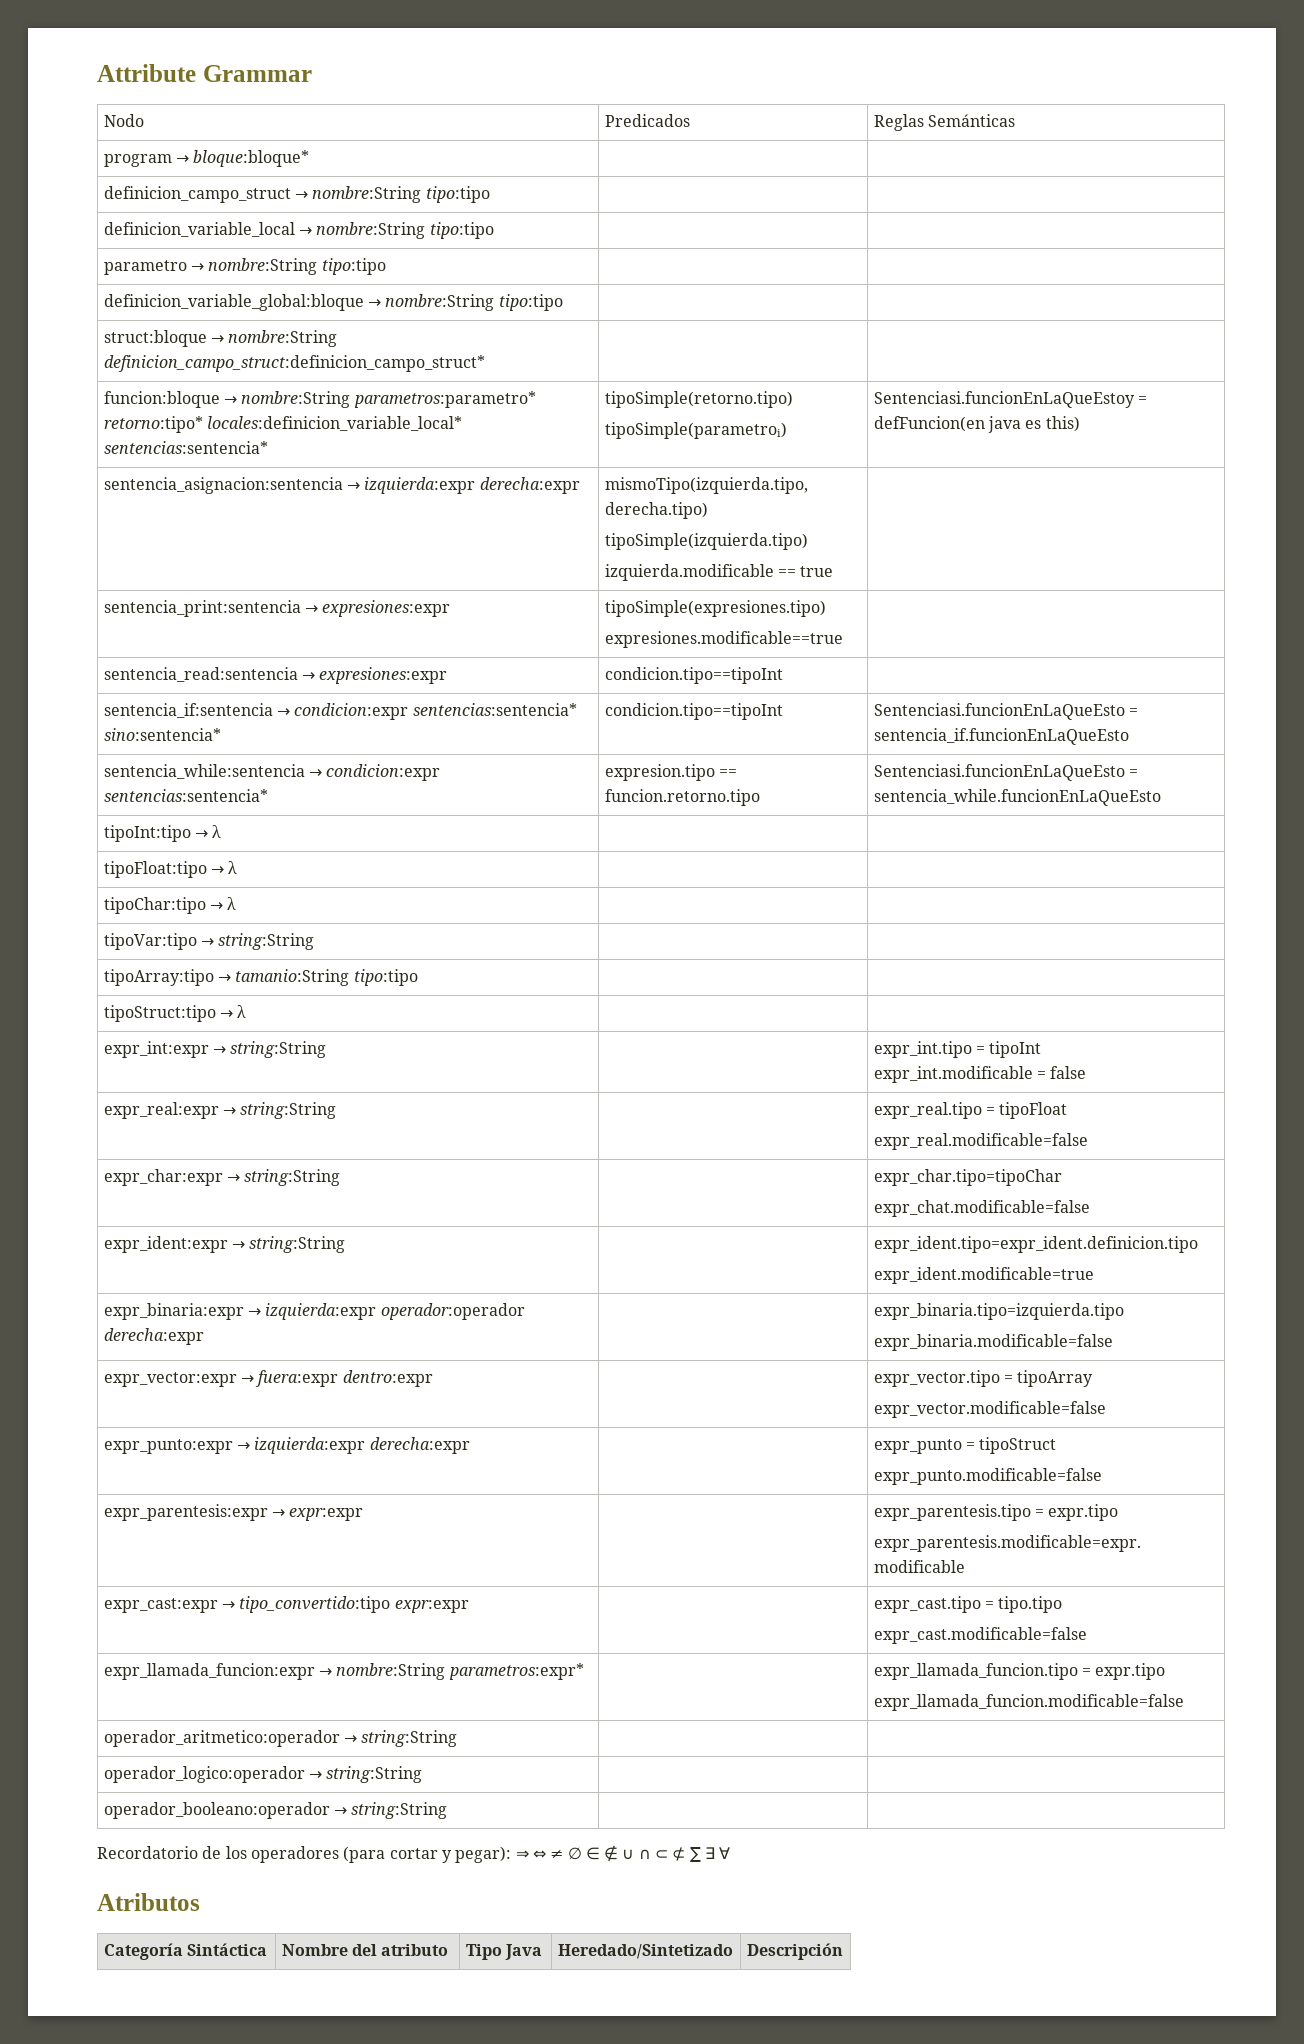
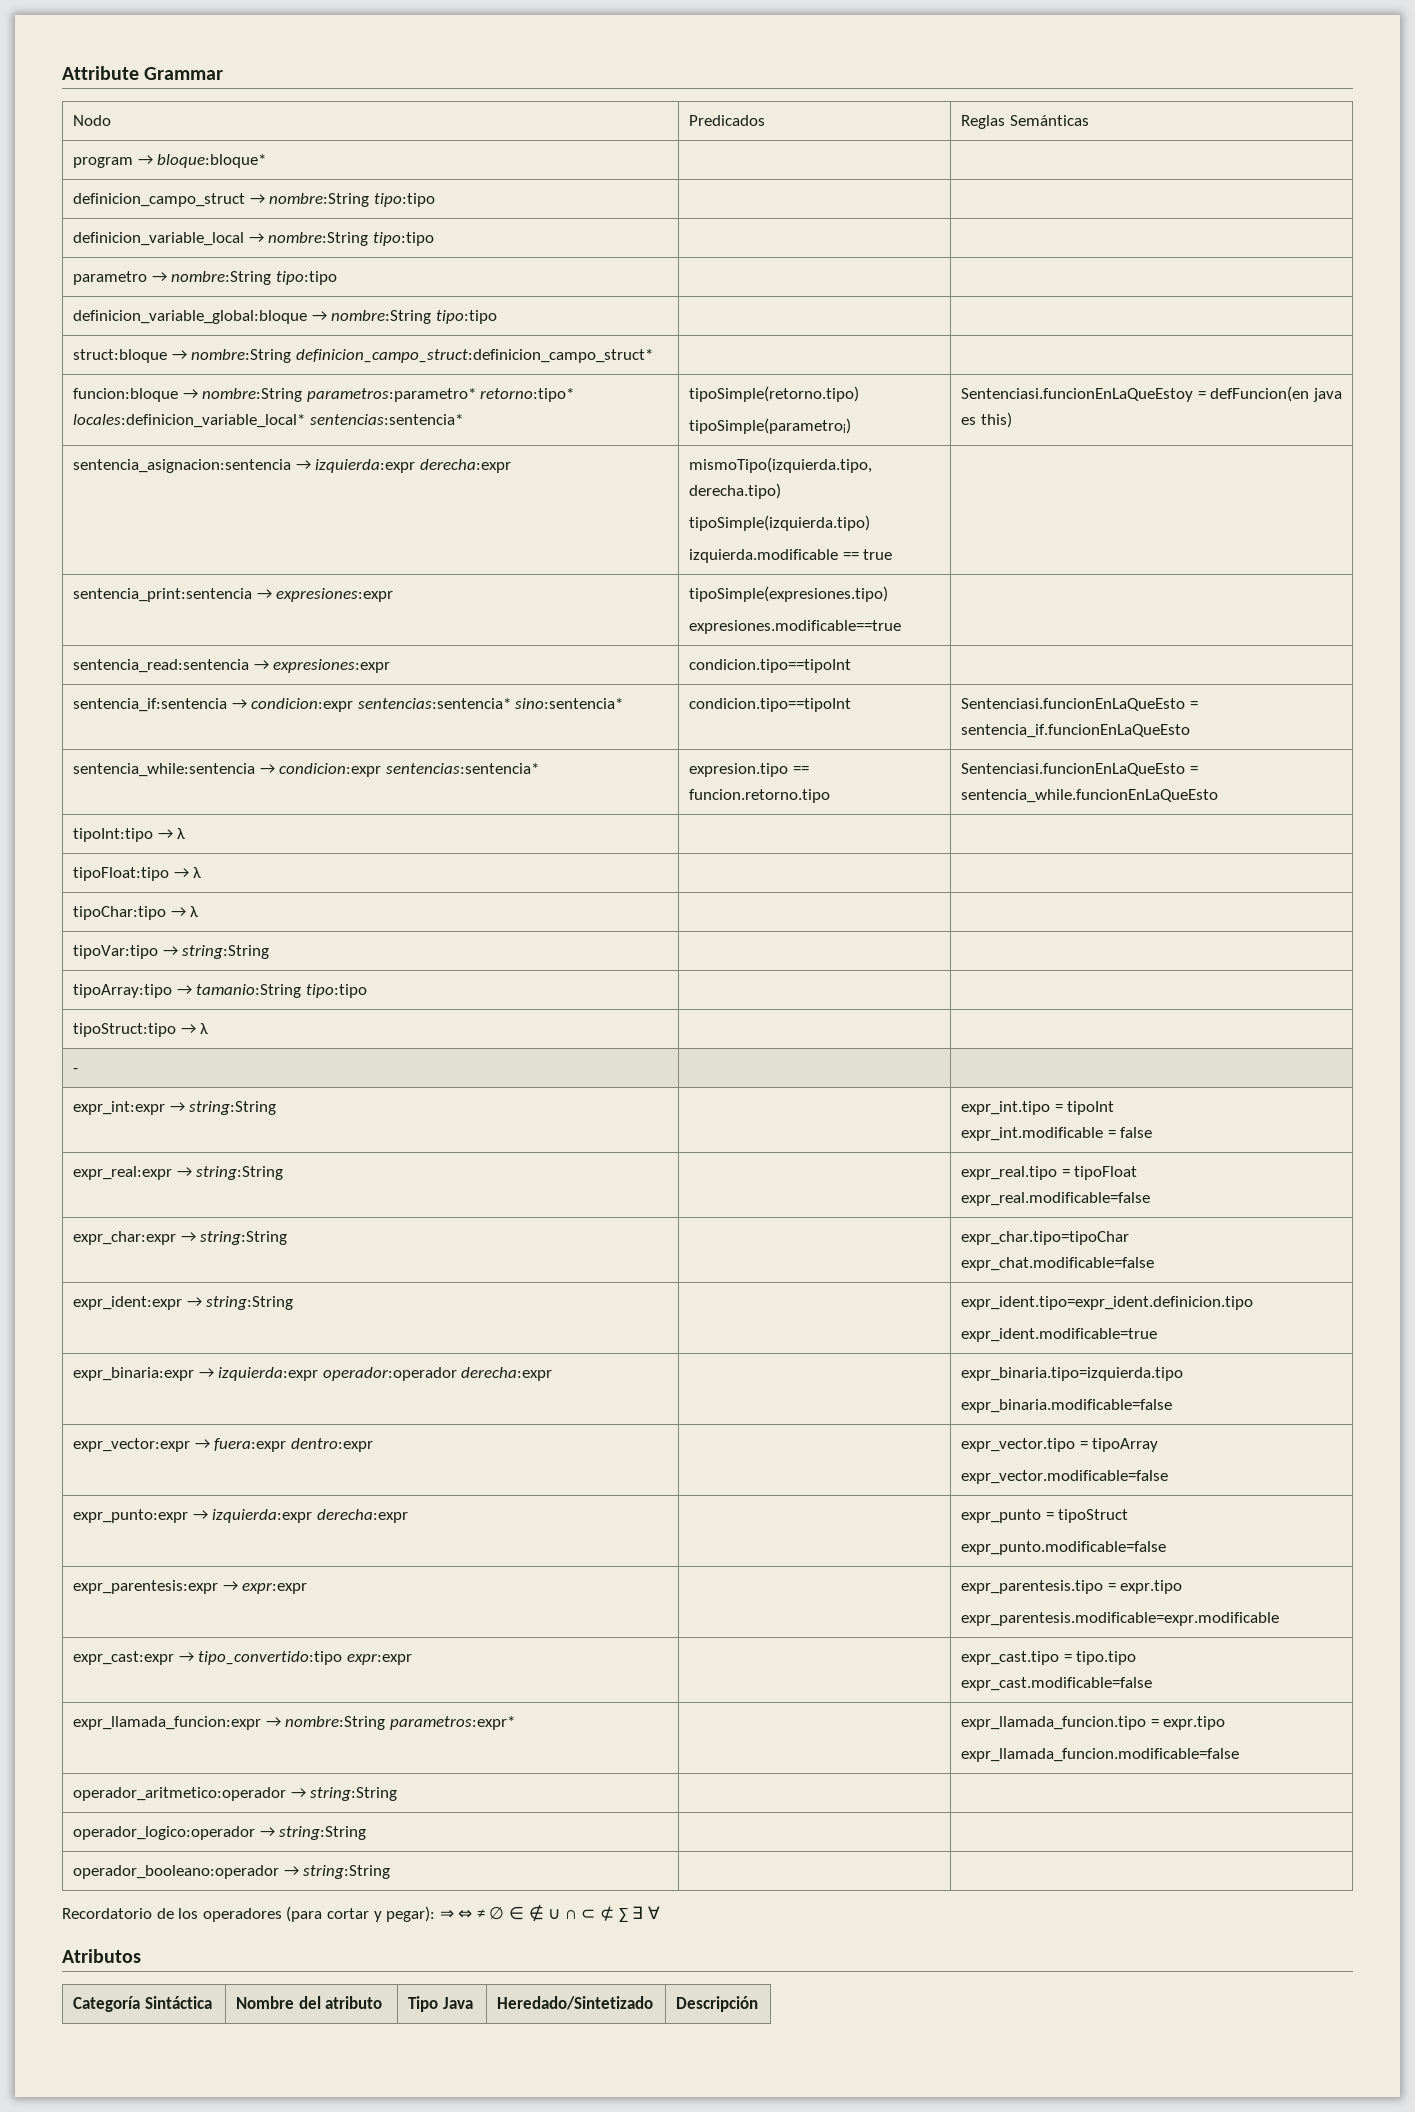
+ - | |

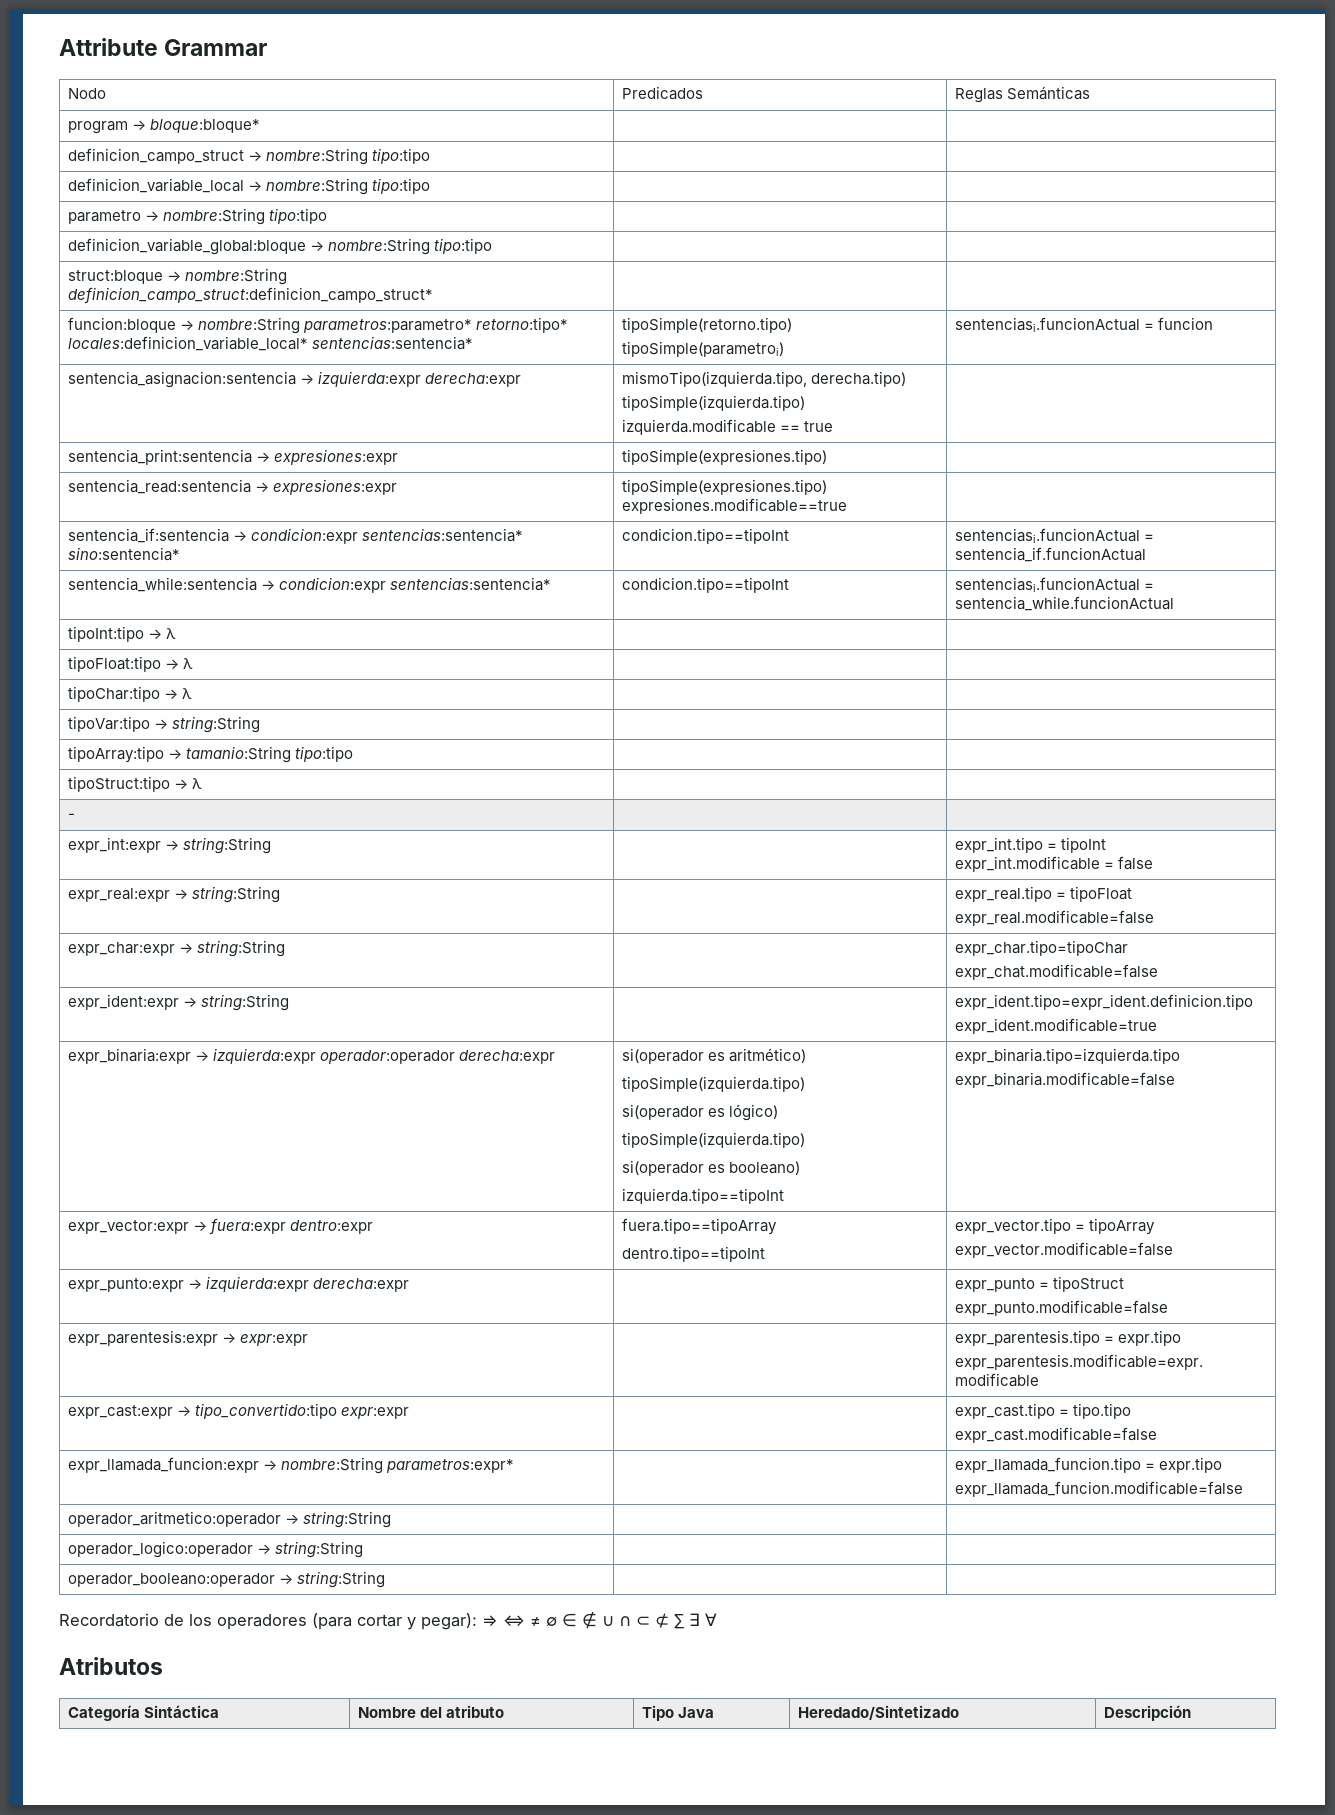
  funcion:bloque → nombre:String parametros:parametro* retorno:tipo* locales:definicion_variable_local* sentencias:sentencia* | tipoSimple(retorno.tipo)
- tipoSimple(parametroi) | Sentenciasi.funcionEnLaQueEstoy = defFuncion(en java es this)
+ tipoSimple(parametroi) | sentenciasi.funcionActual = funcion
- sentencia_print:sentencia → expresiones:expr | tipoSimple(expresiones.tipo)
- expresiones.modificable==true |
+ sentencia_print:sentencia → expresiones:expr | tipoSimple(expresiones.tipo) |
- sentencia_read:sentencia → expresiones:expr | condicion.tipo==tipoInt |
+ sentencia_read:sentencia → expresiones:expr | tipoSimple(expresiones.tipo) expresiones.modificable==true |
- sentencia_if:sentencia → condicion:expr sentencias:sentencia* sino:sentencia* | condicion.tipo==tipoInt | Sentenciasi.funcionEnLaQueEsto = sentencia_if.funcionEnLaQueEsto
+ sentencia_if:sentencia → condicion:expr sentencias:sentencia* sino:sentencia* | condicion.tipo==tipoInt | sentenciasi.funcionActual = sentencia_if.funcionActual
- sentencia_while:sentencia → condicion:expr sentencias:sentencia* | expresion.tipo == funcion.retorno.tipo | Sentenciasi.funcionEnLaQueEsto = sentencia_while.funcionEnLaQueEsto
+ sentencia_while:sentencia → condicion:expr sentencias:sentencia* | condicion.tipo==tipoInt | sentenciasi.funcionActual = sentencia_while.funcionActual
- expr_binaria:expr → izquierda:expr operador:operador derecha:expr | | expr_binaria.tipo=izquierda.tipo
+ expr_binaria:expr → izquierda:expr operador:operador derecha:expr | si(operador es aritmético)
+ tipoSimple(izquierda.tipo)
+ si(operador es lógico)
+ tipoSimple(izquierda.tipo)
+ si(operador es booleano)
+ izquierda.tipo==tipoInt | expr_binaria.tipo=izquierda.tipo
- expr_vector:expr → fuera:expr dentro:expr | | expr_vector.tipo = tipoArray
+ expr_vector:expr → fuera:expr dentro:expr | fuera.tipo==tipoArray
+ dentro.tipo==tipoInt | expr_vector.tipo = tipoArray

